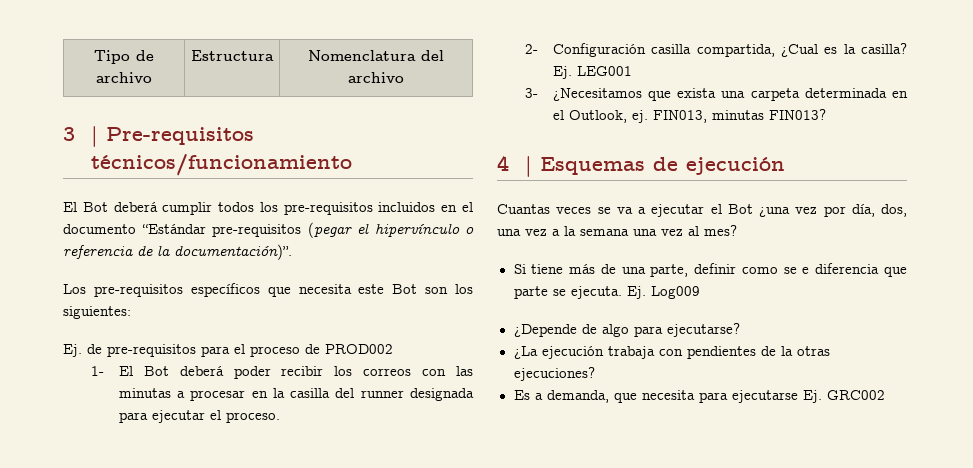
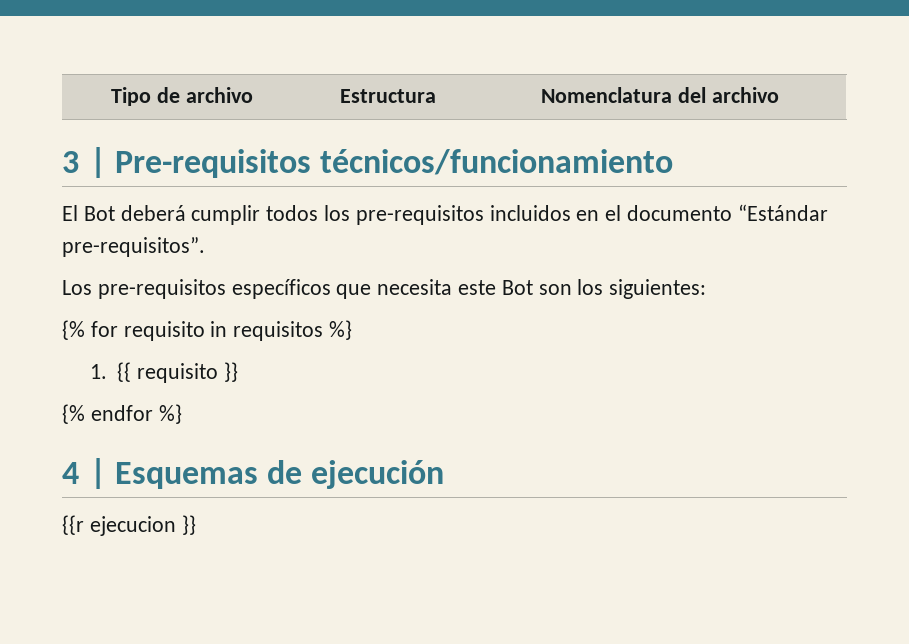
- El Bot deberá cumplir todos los pre-requisitos incluidos en el documento “Estándar pre-requisitos (pegar el hipervínculo o referencia de la documentación)”.
+ El Bot deberá cumplir todos los pre-requisitos incluidos en el documento “Estándar pre-requisitos”.
- Ej. de pre-requisitos para el proceso de PROD002
- 1- El Bot deberá poder recibir los correos con las minutas a procesar en la casilla del runner designada para ejecutar el proceso.
- 2- Configuración casilla compartida, ¿Cual es la casilla? Ej. LEG001
- 3- ¿Necesitamos que exista una carpeta determinada en el Outlook, ej. FIN013, minutas FIN013?
+ {% for requisito in requisitos %}
+ 1. {{ requisito }}
+ {% endfor %}
- Cuantas veces se va a ejecutar el Bot ¿una vez por día, dos, una vez a la semana una vez al mes?
- Si tiene más de una parte, definir como se e diferencia que parte se ejecuta. Ej. Log009
- ¿Depende de algo para ejecutarse?
- ¿La ejecución trabaja con pendientes de la otras ejecuciones?
- Es a demanda, que necesita para ejecutarse Ej. GRC002
+ {{r ejecucion }}

